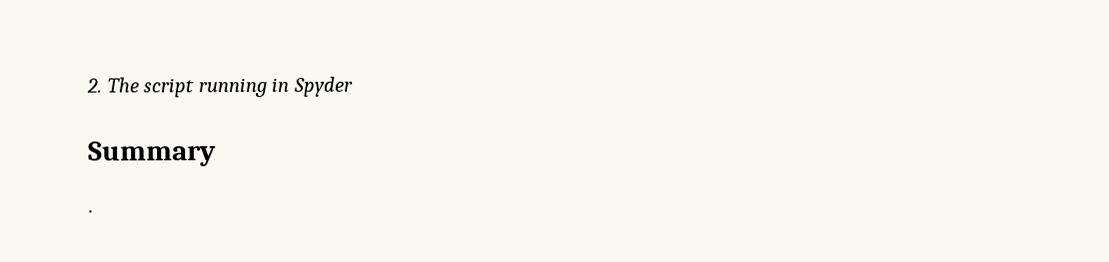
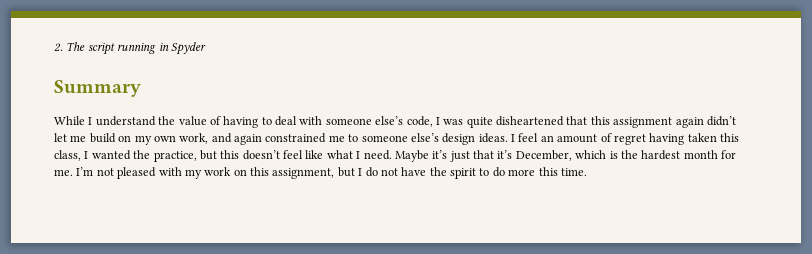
- .
+ While I understand the value of having to deal with someone else’s code, I was quite disheartened that this assignment again didn’t let me build on my own work, and again constrained me to someone else’s design ideas. I feel an amount of regret having taken this class, I wanted the practice, but this doesn’t feel like what I need. Maybe it’s just that it’s December, which is the hardest month for me. I’m not pleased with my work on this assignment, but I do not have the spirit to do more this time.

